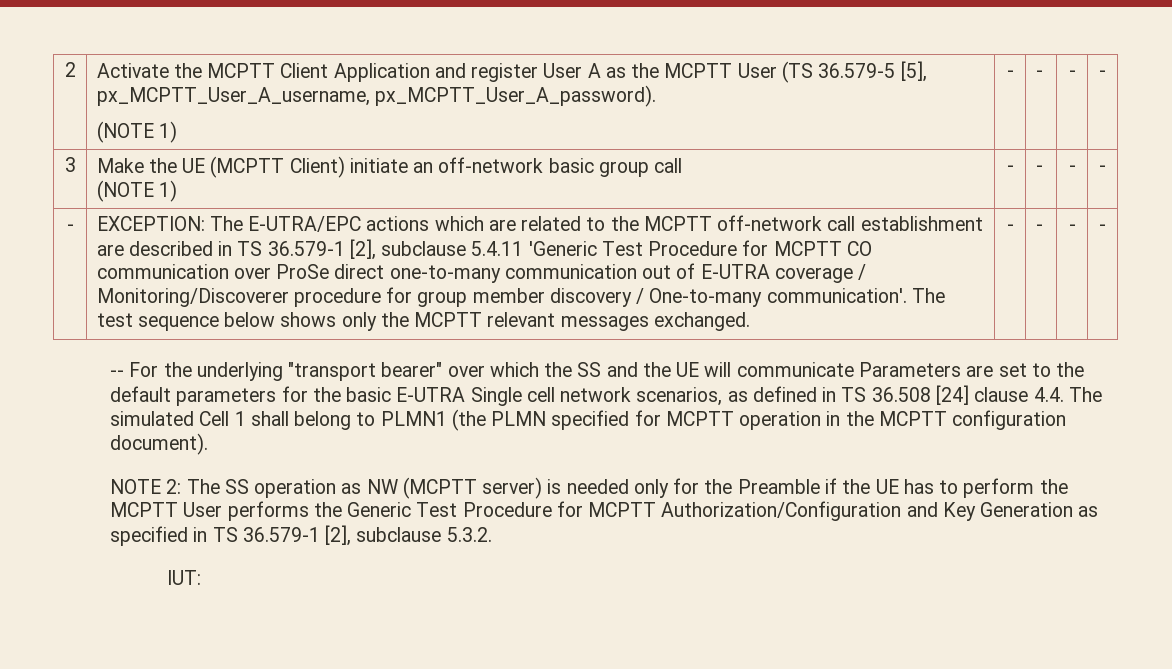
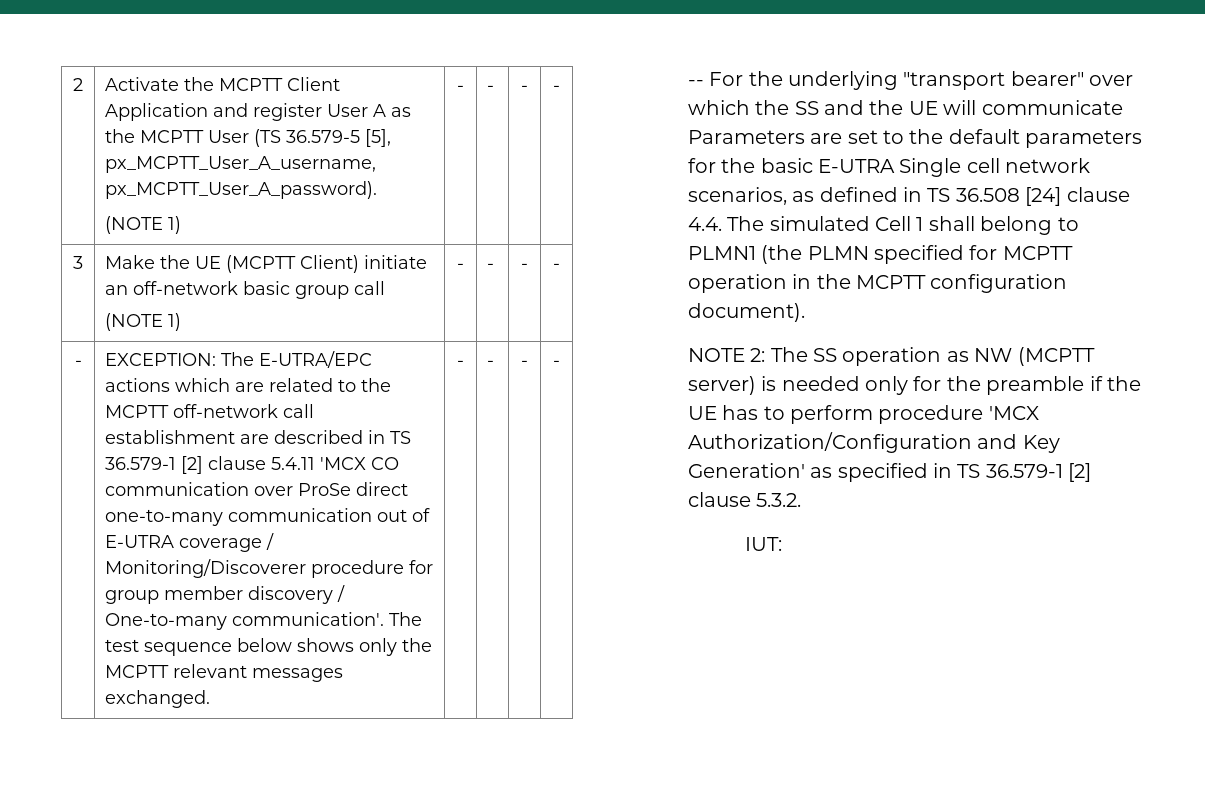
- EXCEPTION: The E-UTRA/EPC actions which are related to the MCPTT off-network call establishment are described in TS 36.579-1 [2], subclause 5.4.11 'Generic Test Procedure for MCPTT CO communication over ProSe direct one-to-many communication out of E-UTRA coverage / Monitoring/Discoverer procedure for group member discovery / One-to-many communication'.
+ EXCEPTION: The E-UTRA/EPC actions which are related to the MCPTT off-network call establishment are described in TS 36.579-1 [2] clause 5.4.11 'MCX CO communication over ProSe direct one-to-many communication out of E-UTRA coverage / Monitoring/Discoverer procedure for group member discovery / One-to-many communication'.
- NOTE 2: The SS operation as NW (MCPTT server) is needed only for the Preamble if the UE has to perform the MCPTT User performs the Generic Test Procedure for MCPTT Authorization/Configuration and Key Generation as specified in TS 36.579-1 [2], subclause 5.3.2.
+ NOTE 2: The SS operation as NW (MCPTT server) is needed only for the preamble if the UE has to perform procedure 'MCX Authorization/Configuration and Key Generation' as specified in TS 36.579-1 [2] clause 5.3.2.

